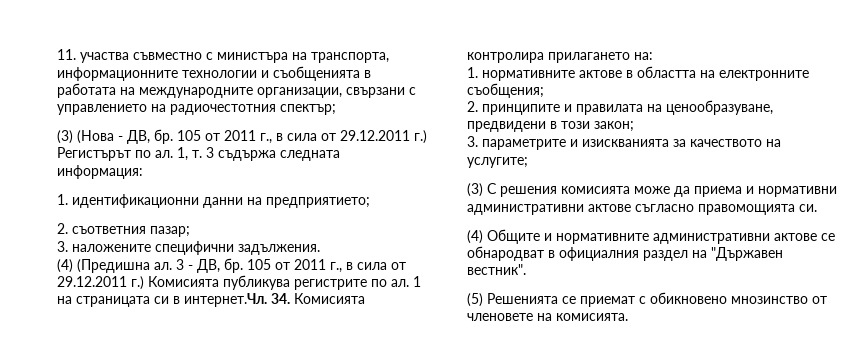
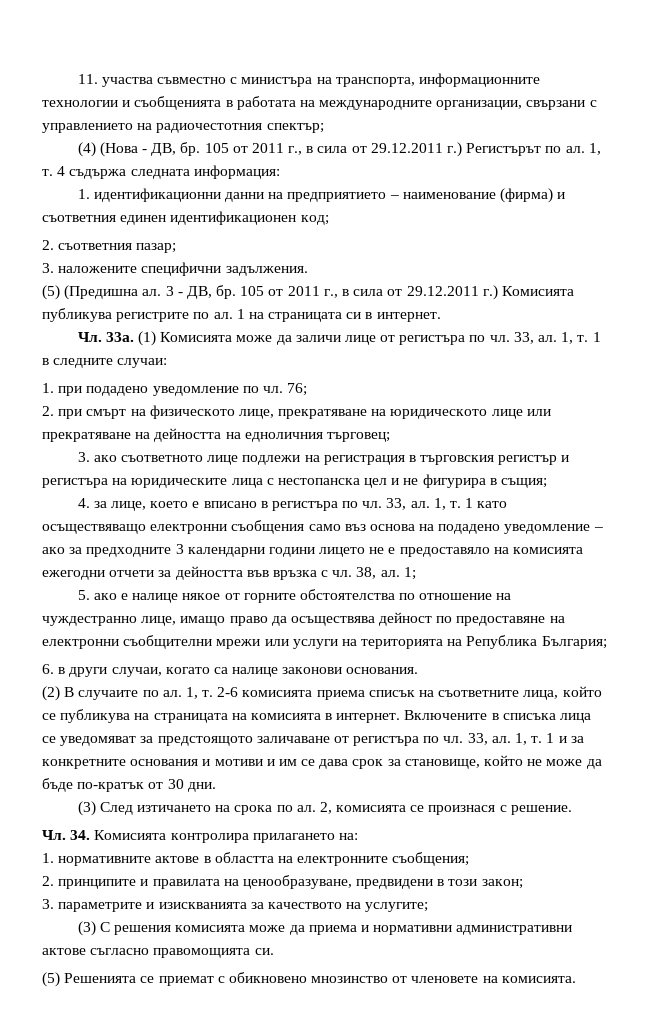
- (3) (Нова - ДВ, бр.
+ (4) (Нова - ДВ, бр.
- 1, т. 3 съдържа следната информация:
+ 1, т. 4 съдържа следната информация:
- 1. идентификационни данни на предприятието;
+ 1. идентификационни данни на предприятието – наименование (фирма) и съответния единен идентификационен код;
- (4) (Предишна ал.
+ (5) (Предишна ал.
- 1 на страницата си в интернет.Чл. 34. Комисията контролира прилагането на:
+ 1 на страницата си в интернет.
+ Чл. 33а. (1) Комисията може да заличи лице от регистъра по чл. 33, ал. 1, т. 1 в следните случаи:
+ 1. при подадено уведомление по чл. 76;
+ 2. при смърт на физическото лице, прекратяване на юридическото лице или прекратяване на дейността на едноличния търговец;
+ 3. ако съответното лице подлежи на регистрация в търговския регистър и регистъра на юридическите лица с нестопанска цел и не фигурира в същия;
+ 4. за лице, което е вписано в регистъра по чл. 33, ал. 1, т. 1 като осъществяващо електронни съобщения само въз основа на подадено уведомление – ако за предходните 3 календарни години лицето не е предоставяло на комисията ежегодни отчети за дейността във връзка с чл. 38, ал. 1;
+ 5. ако е налице някое от горните обстоятелства по отношение на чуждестранно лице, имащо право да осъществява дейност по предоставяне на електронни съобщителни мрежи или услуги на територията на Република България;
+ 6. в други случаи, когато са налице законови основания.
+ (2) В случаите по ал. 1, т. 2-6 комисията приема списък на съответните лица, който се публикува на страницата на комисията в интернет. Включените в списъка лица се уведомяват за предстоящото заличаване от регистъра по чл. 33, ал. 1, т. 1 и за конкретните основания и мотиви и им се дава срок за становище, който не може да бъде по-кратък от 30 дни.
+ (3) След изтичането на срока по ал. 2, комисията се произнася с решение.
+ Чл. 34. Комисията контролира прилагането на:
- (4) Общите и нормативните административни актове се обнародват в официалния раздел на "Държавен вестник".

